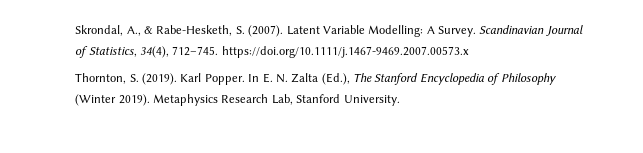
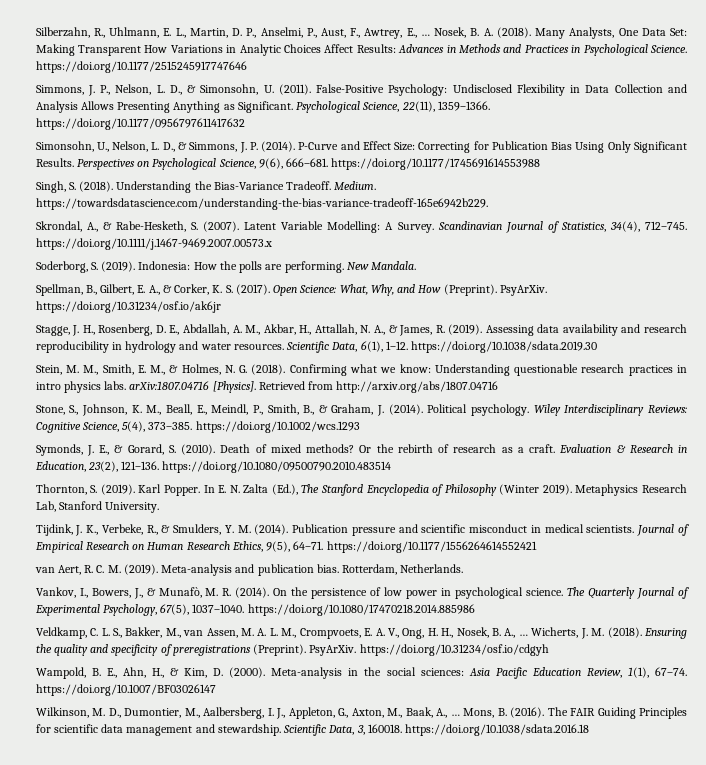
+ Silberzahn, R., Uhlmann, E. L., Martin, D. P., Anselmi, P., Aust, F., Awtrey, E., … Nosek, B. A. (2018). Many Analysts, One Data Set: Making Transparent How Variations in Analytic Choices Affect Results: Advances in Methods and Practices in Psychological Science. https://doi.org/10.1177/2515245917747646
+ Simmons, J. P., Nelson, L. D., & Simonsohn, U. (2011). False-Positive Psychology: Undisclosed Flexibility in Data Collection and Analysis Allows Presenting Anything as Significant. Psychological Science, 22(11), 1359–1366. https://doi.org/10.1177/0956797611417632
+ Simonsohn, U., Nelson, L. D., & Simmons, J. P. (2014). P-Curve and Effect Size: Correcting for Publication Bias Using Only Significant Results. Perspectives on Psychological Science, 9(6), 666–681. https://doi.org/10.1177/1745691614553988
+ Singh, S. (2018). Understanding the Bias-Variance Tradeoff. Medium. https://towardsdatascience.com/understanding-the-bias-variance-tradeoff-165e6942b229.
+ Soderborg, S. (2019). Indonesia: How the polls are performing. New Mandala.
+ Spellman, B., Gilbert, E. A., & Corker, K. S. (2017). Open Science: What, Why, and How (Preprint). PsyArXiv. https://doi.org/10.31234/osf.io/ak6jr
+ Stagge, J. H., Rosenberg, D. E., Abdallah, A. M., Akbar, H., Attallah, N. A., & James, R. (2019). Assessing data availability and research reproducibility in hydrology and water resources. Scientific Data, 6(1), 1–12. https://doi.org/10.1038/sdata.2019.30
+ Stein, M. M., Smith, E. M., & Holmes, N. G. (2018). Confirming what we know: Understanding questionable research practices in intro physics labs. arXiv:1807.04716 [Physics]. Retrieved from http://arxiv.org/abs/1807.04716
+ Stone, S., Johnson, K. M., Beall, E., Meindl, P., Smith, B., & Graham, J. (2014). Political psychology. Wiley Interdisciplinary Reviews: Cognitive Science, 5(4), 373–385. https://doi.org/10.1002/wcs.1293
+ Symonds, J. E., & Gorard, S. (2010). Death of mixed methods? Or the rebirth of research as a craft. Evaluation & Research in Education, 23(2), 121–136. https://doi.org/10.1080/09500790.2010.483514
+ Tijdink, J. K., Verbeke, R., & Smulders, Y. M. (2014). Publication pressure and scientific misconduct in medical scientists. Journal of Empirical Research on Human Research Ethics, 9(5), 64–71. https://doi.org/10.1177/1556264614552421
+ van Aert, R. C. M. (2019). Meta-analysis and publication bias. Rotterdam, Netherlands.
+ Vankov, I., Bowers, J., & Munafò, M. R. (2014). On the persistence of low power in psychological science. The Quarterly Journal of Experimental Psychology, 67(5), 1037–1040. https://doi.org/10.1080/17470218.2014.885986
+ Veldkamp, C. L. S., Bakker, M., van Assen, M. A. L. M., Crompvoets, E. A. V., Ong, H. H., Nosek, B. A., … Wicherts, J. M. (2018). Ensuring the quality and specificity of preregistrations (Preprint). PsyArXiv. https://doi.org/10.31234/osf.io/cdgyh
+ Wampold, B. E., Ahn, H., & Kim, D. (2000). Meta-analysis in the social sciences: Asia Pacific Education Review, 1(1), 67–74. https://doi.org/10.1007/BF03026147
+ Wilkinson, M. D., Dumontier, M., Aalbersberg, I. J., Appleton, G., Axton, M., Baak, A., … Mons, B. (2016). The FAIR Guiding Principles for scientific data management and stewardship. Scientific Data, 3, 160018. https://doi.org/10.1038/sdata.2016.18

